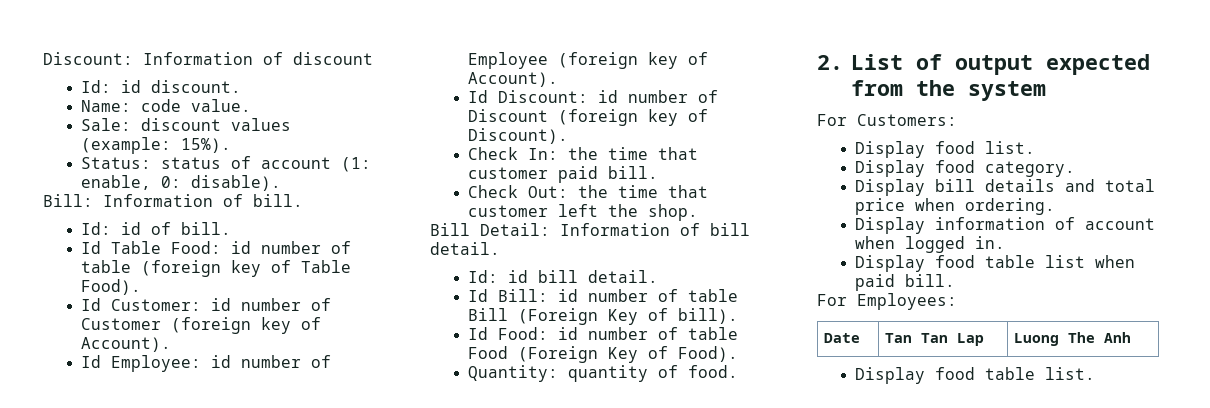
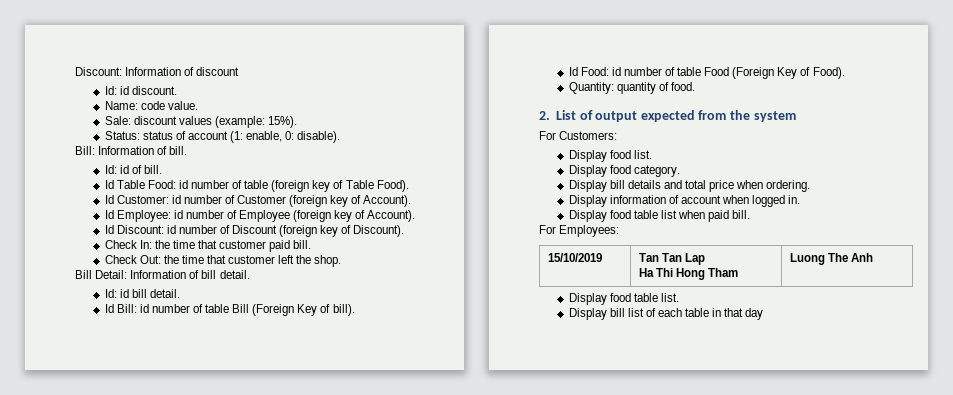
- Date | Tan Tan Lap | Luong The Anh
+ 15/10/2019 | Tan Tan Lap
+ Ha Thi Hong Tham | Luong The Anh
+ Display bill list of each table in that day

